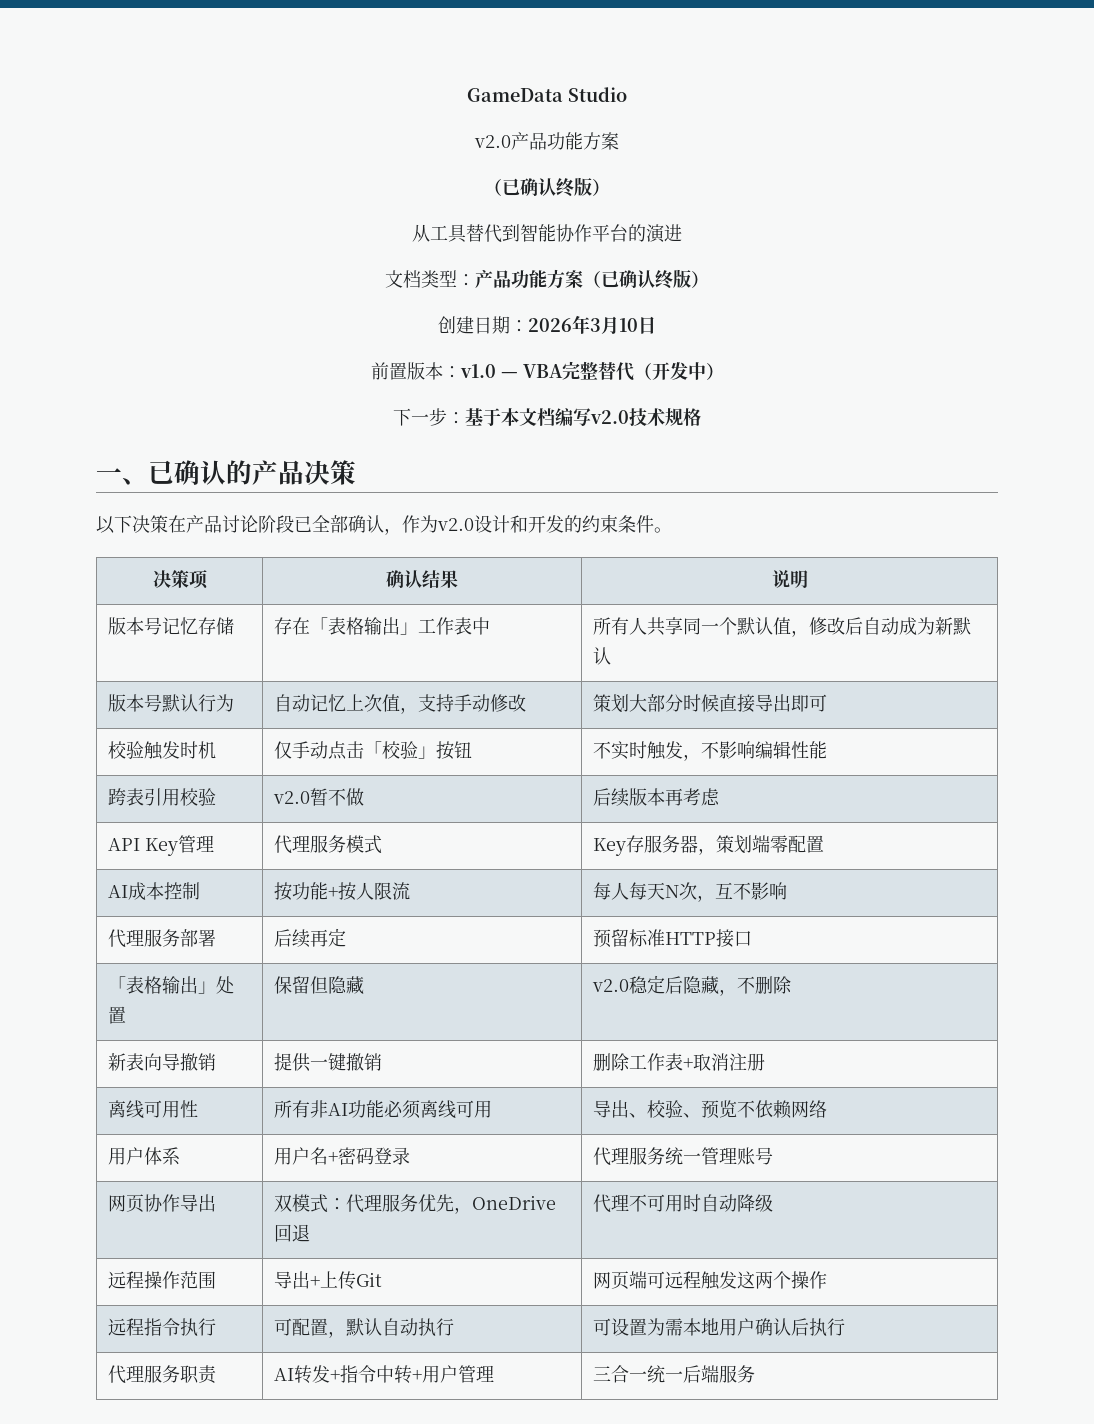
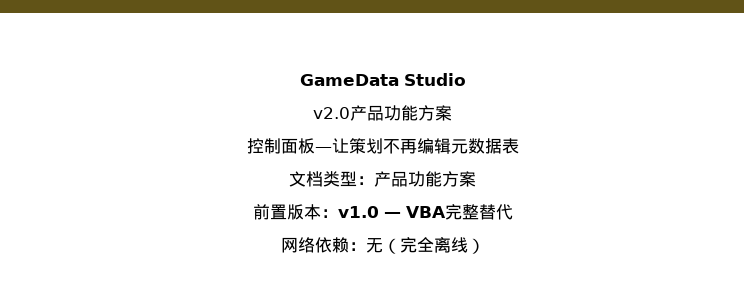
  v2.0产品功能方案
- （已确认终版）
- 从工具替代到智能协作平台的演进
+ 控制面板—让策划不再编辑元数据表
- 文档类型：产品功能方案（已确认终版）
- 创建日期：2026年3月10日
+ 文档类型：产品功能方案
- 前置版本：v1.0 — VBA完整替代（开发中）
- 下一步：基于本文档编写v2.0技术规格
- 一、已确认的产品决策
- 以下决策在产品讨论阶段已全部确认，作为v2.0设计和开发的约束条件。
- 决策项 | 确认结果 | 说明
- 版本号记忆存储 | 存在「表格输出」工作表中 | 所有人共享同一个默认值，修改后自动成为新默认
- 版本号默认行为 | 自动记忆上次值，支持手动修改 | 策划大部分时候直接导出即可
- 校验触发时机 | 仅手动点击「校验」按钮 | 不实时触发，不影响编辑性能
- 跨表引用校验 | v2.0暂不做 | 后续版本再考虑
- API Key管理 | 代理服务模式 | Key存服务器，策划端零配置
- AI成本控制 | 按功能+按人限流 | 每人每天N次，互不影响
- 代理服务部署 | 后续再定 | 预留标准HTTP接口
- 「表格输出」处置 | 保留但隐藏 | v2.0稳定后隐藏，不删除
- 新表向导撤销 | 提供一键撤销 | 删除工作表+取消注册
- 离线可用性 | 所有非AI功能必须离线可用 | 导出、校验、预览不依赖网络
- 用户体系 | 用户名+密码登录 | 代理服务统一管理账号
- 网页协作导出 | 双模式：代理服务优先，OneDrive回退 | 代理不可用时自动降级
- 远程操作范围 | 导出+上传Git | 网页端可远程触发这两个操作
- 远程指令执行 | 可配置，默认自动执行 | 可设置为需本地用户确认后执行
- 代理服务职责 | AI转发+指令中转+用户管理 | 三合一统一后端服务
+ 前置版本：v1.0 — VBA完整替代
+ 网络依赖：无（完全离线）

